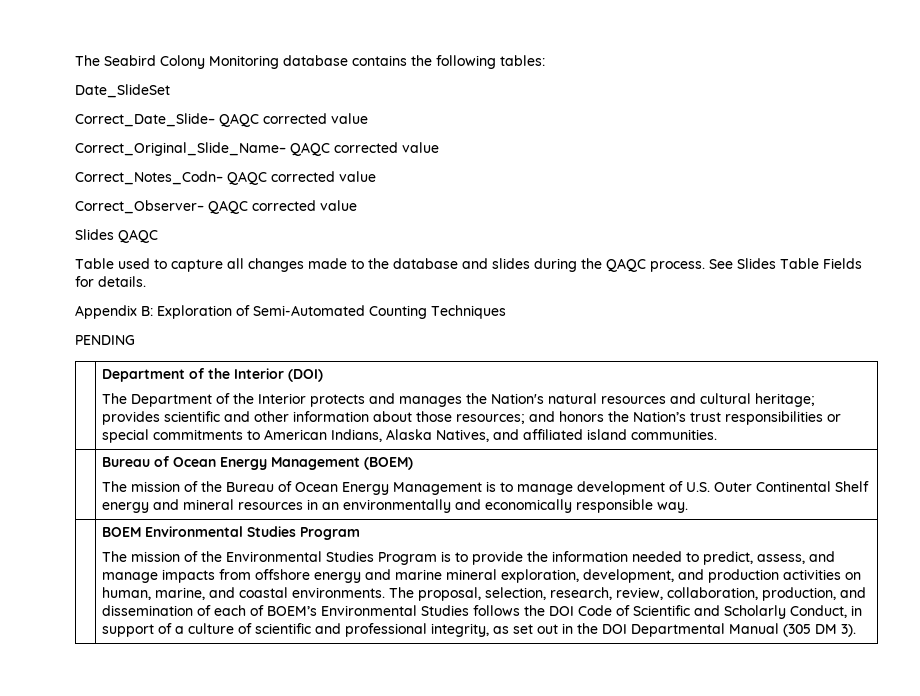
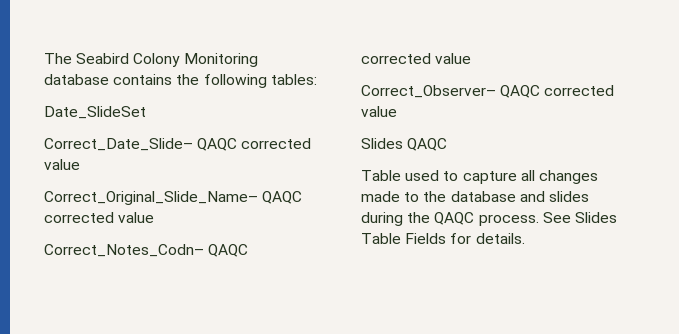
- Appendix B: Exploration of Semi-Automated Counting Techniques
- PENDING
- | Department of the Interior (DOI)
- The Department of the Interior protects and manages the Nation's natural resources and cultural heritage; provides scientific and other information about those resources; and honors the Nation’s trust responsibilities or special commitments to American Indians, Alaska Natives, and affiliated island communities.
- | Bureau of Ocean Energy Management (BOEM)
- The mission of the Bureau of Ocean Energy Management is to manage development of U.S. Outer Continental Shelf energy and mineral resources in an environmentally and economically responsible way.
- | BOEM Environmental Studies Program
- The mission of the Environmental Studies Program is to provide the information needed to predict, assess, and manage impacts from offshore energy and marine mineral exploration, development, and production activities on human, marine, and coastal environments. The proposal, selection, research, review, collaboration, production, and dissemination of each of BOEM’s Environmental Studies follows the DOI Code of Scientific and Scholarly Conduct, in support of a culture of scientific and professional integrity, as set out in the DOI Departmental Manual (305 DM 3).

